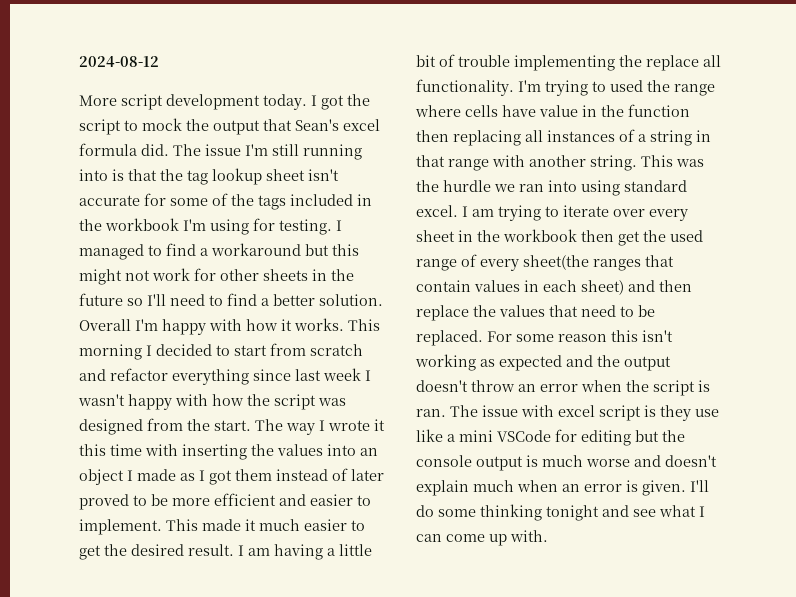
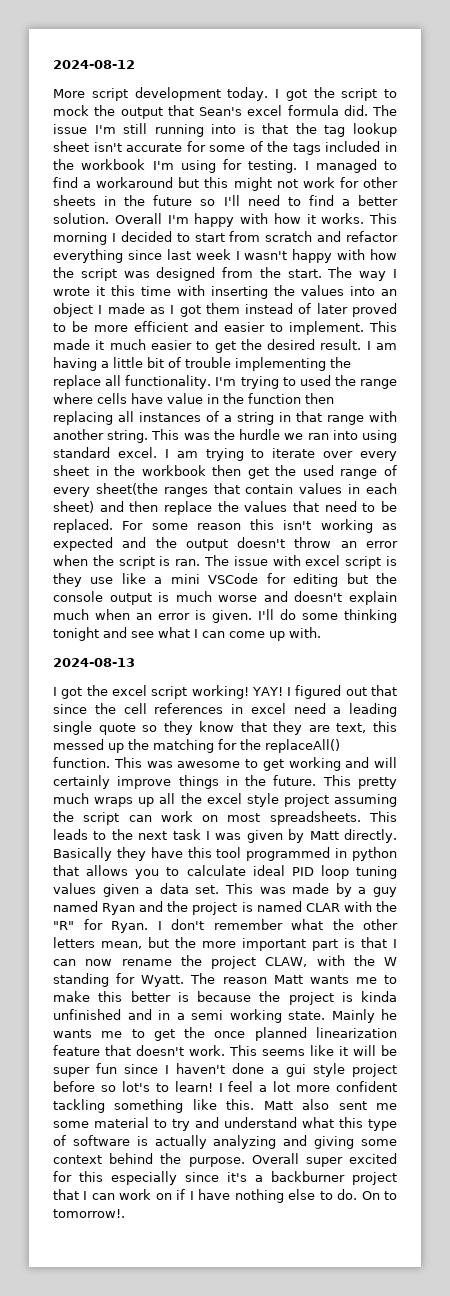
+ 2024-08-13
+ I got the excel script working! YAY! I figured out that since the cell references in excel need a leading single quote so they know that they are text, this messed up the matching for the replaceAll() function. This was awesome to get working and will certainly improve things in the future. This pretty much wraps up all the excel style project assuming the script can work on most spreadsheets. This leads to the next task I was given by Matt directly. Basically they have this tool programmed in python that allows you to calculate ideal PID loop tuning values given a data set. This was made by a guy named Ryan and the project is named CLAR with the "R" for Ryan. I don't remember what the other letters mean, but the more important part is that I can now rename the project CLAW, with the W standing for Wyatt. The reason Matt wants me to make this better is because the project is kinda unfinished and in a semi working state. Mainly he wants me to get the once planned linearization feature that doesn't work. This seems like it will be super fun since I haven't done a gui style project before so lot's to learn! I feel a lot more confident tackling something like this. Matt also sent me some material to try and understand what this type of software is actually analyzing and giving some context behind the purpose. Overall super excited for this especially since it's a backburner project that I can work on if I have nothing else to do. On to tomorrow!.

